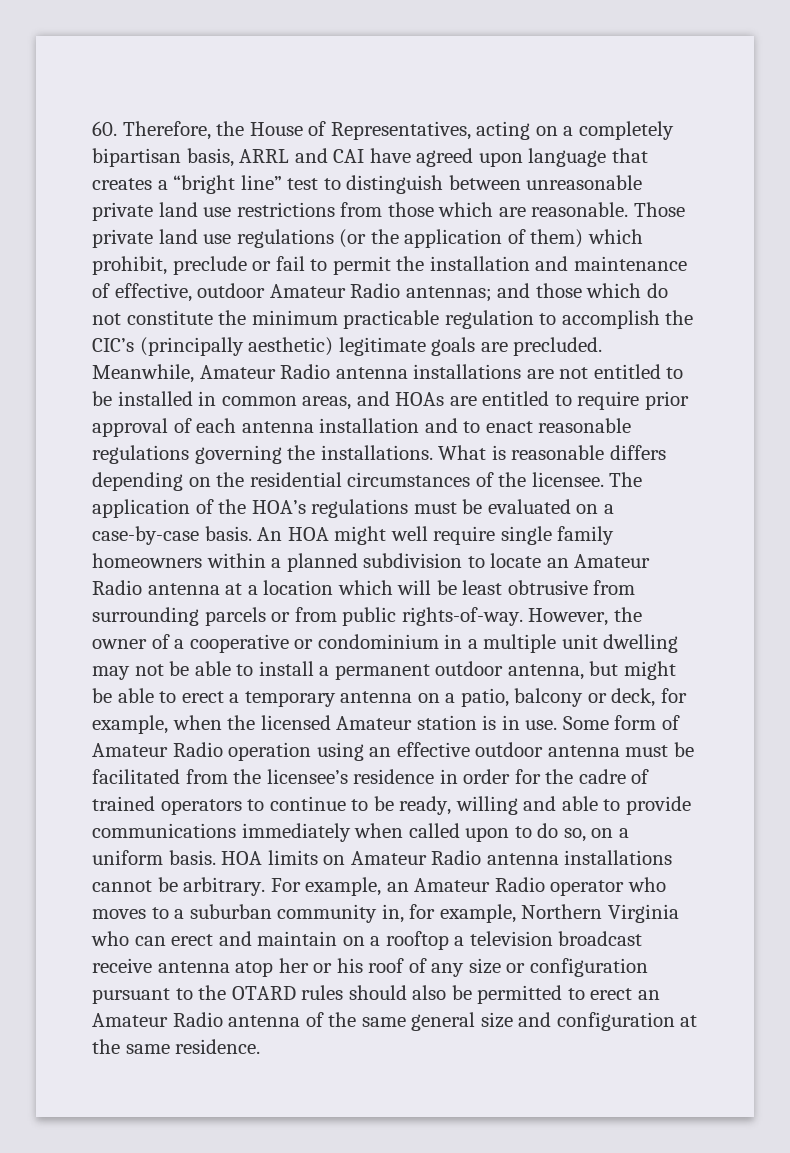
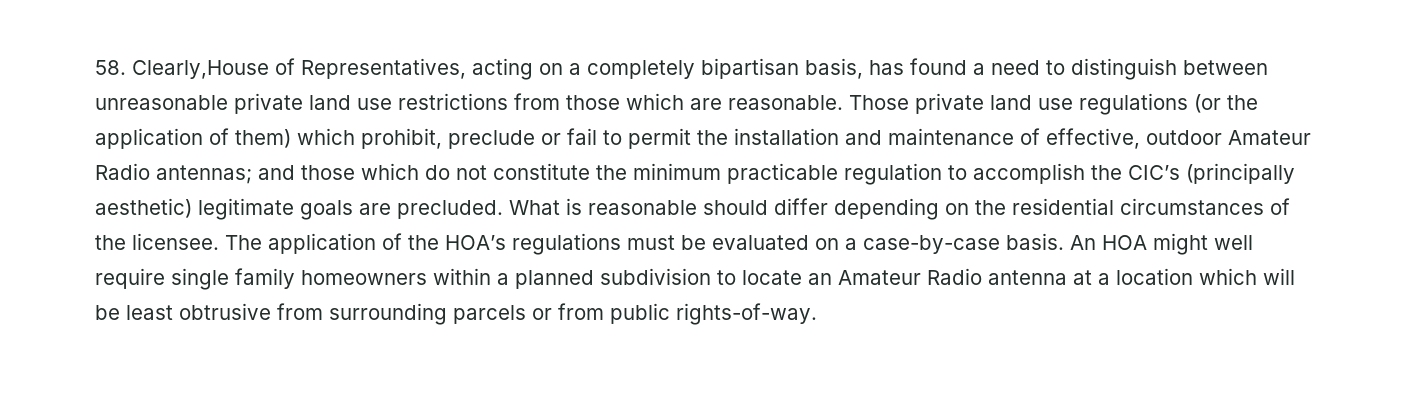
- 60. Therefore, the House of Representatives, acting on a completely bipartisan basis, ARRL and CAI have agreed upon language that creates a “bright line” test to distinguish between unreasonable private land use restrictions from those which are reasonable.
+ 58. Clearly,House of Representatives, acting on a completely bipartisan basis, has found a need to distinguish between unreasonable private land use restrictions from those which are reasonable.
- Meanwhile, Amateur Radio antenna installations are not entitled to be installed in common areas, and HOAs are entitled to require prior approval of each antenna installation and to enact reasonable regulations governing the installations.
- What is reasonable differs depending on the residential circumstances of the licensee.
+ What is reasonable should differ depending on the residential circumstances of the licensee.
- However, the owner of a cooperative or condominium in a multiple unit dwelling may not be able to install a permanent outdoor antenna, but might be able to erect a temporary antenna on a patio, balcony or deck, for example, when the licensed Amateur station is in use. Some form of Amateur Radio operation using an effective outdoor antenna must be facilitated from the licensee’s residence in order for the cadre of trained operators to continue to be ready, willing and able to provide communications immediately when called upon to do so, on a uniform basis. HOA limits on Amateur Radio antenna installations cannot be arbitrary. For example, an Amateur Radio operator who moves to a suburban community in, for example, Northern Virginia who can erect and maintain on a rooftop a television broadcast receive antenna atop her or his roof of any size or configuration pursuant to the OTARD rules should also be permitted to erect an Amateur Radio antenna of the same general size and configuration at the same residence.

